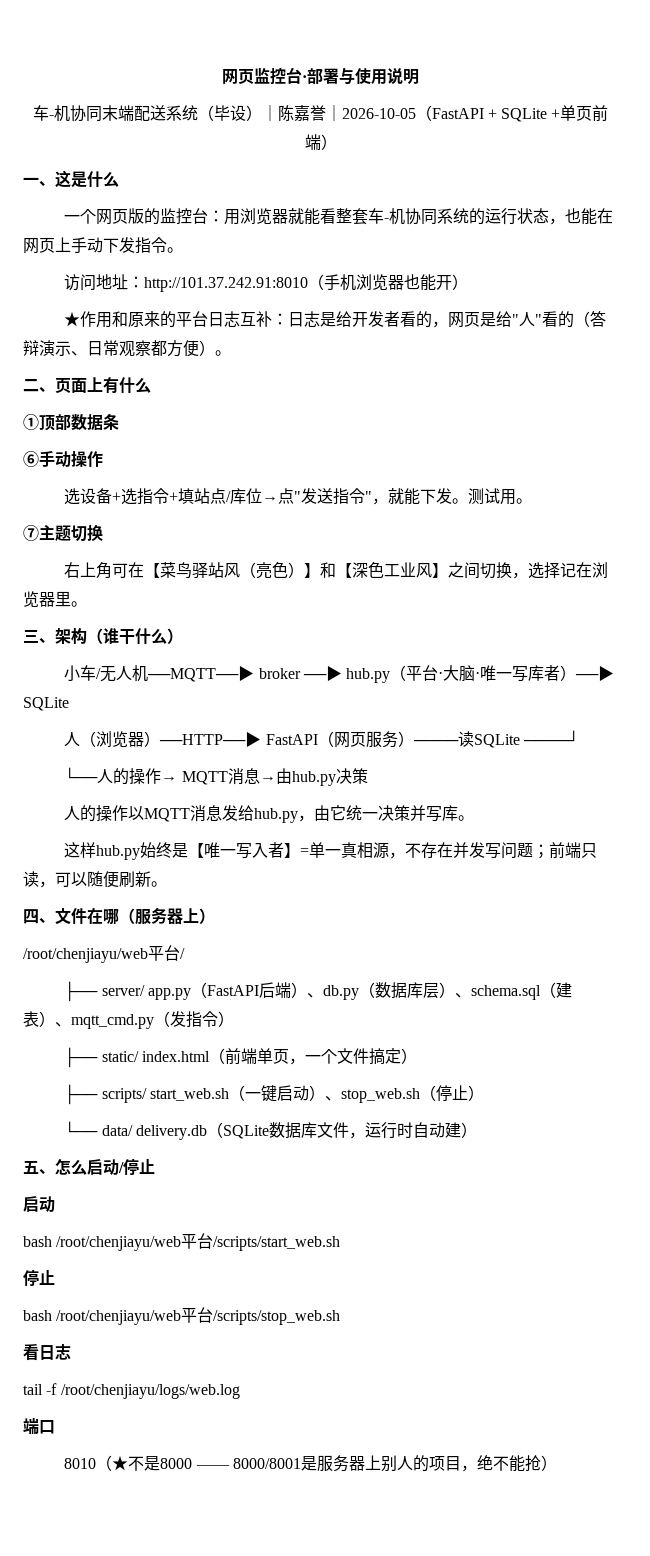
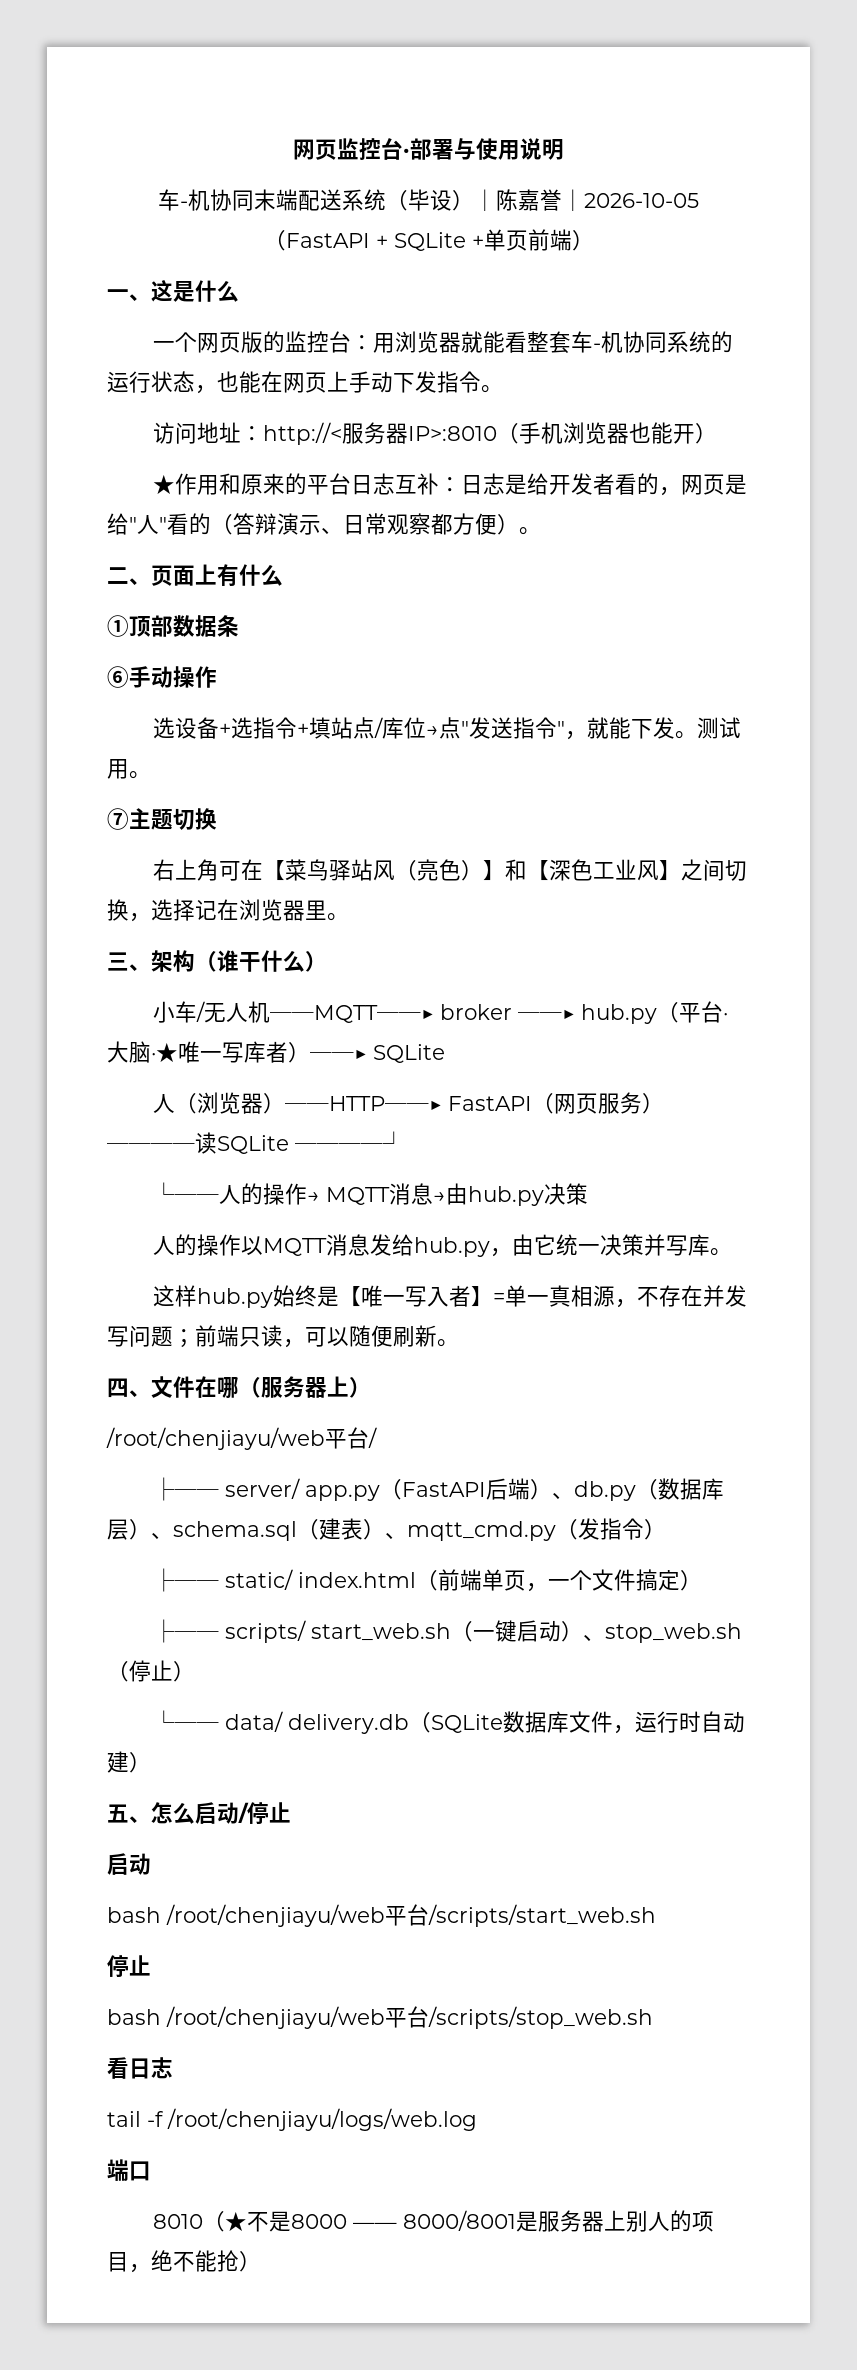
- 访问地址：http://101.37.242.91:8010（手机浏览器也能开）
+ 访问地址：http://<服务器IP>:8010（手机浏览器也能开）
- 小车/无人机──MQTT──▶ broker ──▶ hub.py（平台·大脑·唯一写库者）──▶ SQLite
+ 小车/无人机──MQTT──▶ broker ──▶ hub.py（平台·大脑·★唯一写库者）──▶ SQLite

